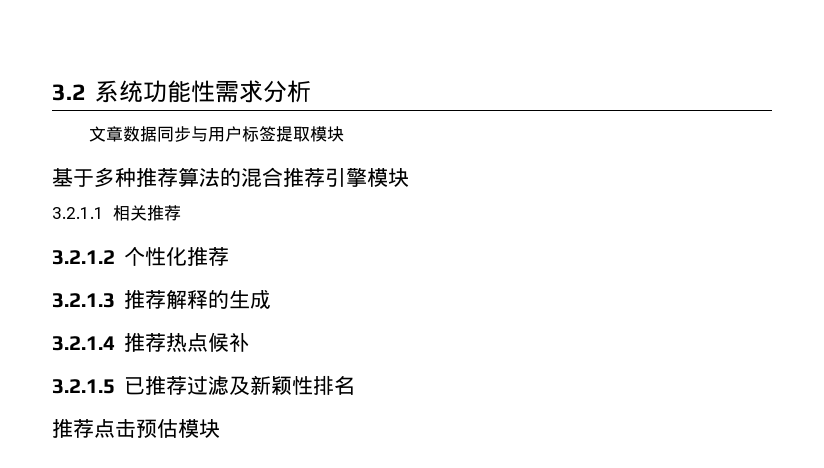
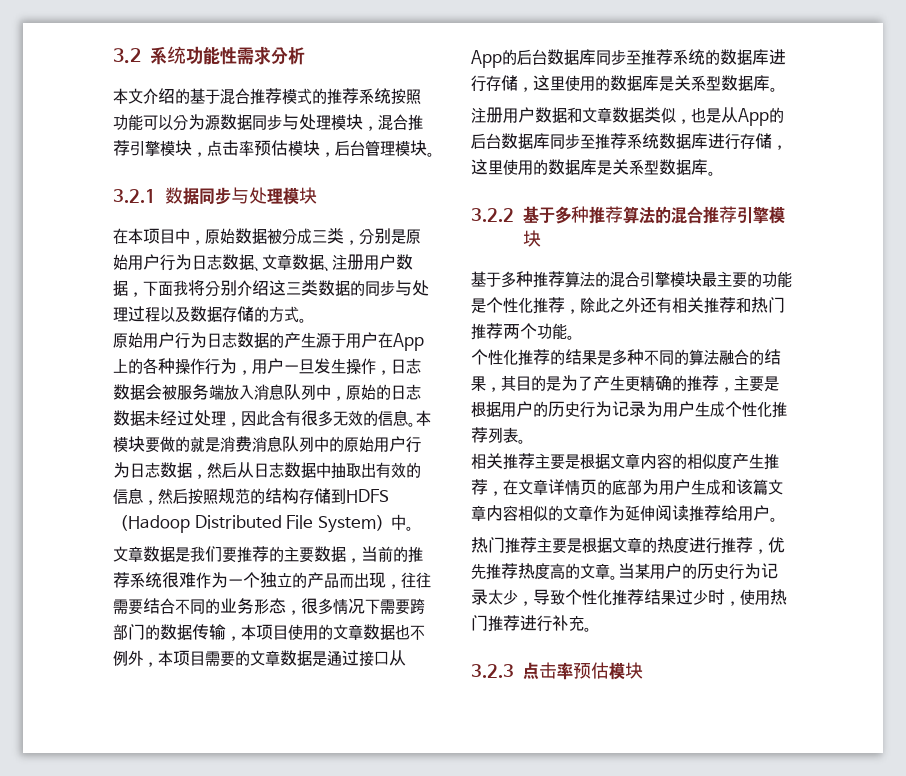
- 文章数据同步与用户标签提取模块
- 基于多种推荐算法的混合推荐引擎模块
+ 本文介绍的基于混合推荐模式的推荐系统按照功能可以分为源数据同步与处理模块，混合推荐引擎模块，点击率预估模块，后台管理模块。
+ 3.2.1数据同步与处理模块
+ 在本项目中，原始数据被分成三类，分别是原始用户行为日志数据、文章数据、注册用户数据，下面我将分别介绍这三类数据的同步与处理过程以及数据存储的方式。
+ 原始用户行为日志数据的产生源于用户在App上的各种操作行为，用户一旦发生操作，日志数据会被服务端放入消息队列中，原始的日志数据未经过处理，因此含有很多无效的信息。本模块要做的就是消费消息队列中的原始用户行为日志数据，然后从日志数据中抽取出有效的信息，然后按照规范的结构存储到HDFS（Hadoop Distributed File System）中。
+ 文章数据是我们要推荐的主要数据，当前的推荐系统很难作为一个独立的产品而出现，往往需要结合不同的业务形态，很多情况下需要跨部门的数据传输，本项目使用的文章数据也不例外，本项目需要的文章数据是通过接口从App的后台数据库同步至推荐系统的数据库进行存储，这里使用的数据库是关系型数据库。
+ 注册用户数据和文章数据类似，也是从App的后台数据库同步至推荐系统数据库进行存储，这里使用的数据库是关系型数据库。
+ 3.2.2基于多种推荐算法的混合推荐引擎模块
- 3.2.1.1相关推荐
- 3.2.1.2个性化推荐
- 3.2.1.3推荐解释的生成
- 3.2.1.4推荐热点候补
- 3.2.1.5已推荐过滤及新颖性排名
- 推荐点击预估模块
+ 基于多种推荐算法的混合引擎模块最主要的功能是个性化推荐，除此之外还有相关推荐和热门推荐两个功能。
+ 个性化推荐的结果是多种不同的算法融合的结果，其目的是为了产生更精确的推荐，主要是根据用户的历史行为记录为用户生成个性化推荐列表。
+ 相关推荐主要是根据文章内容的相似度产生推荐，在文章详情页的底部为用户生成和该篇文章内容相似的文章作为延伸阅读推荐给用户。
+ 热门推荐主要是根据文章的热度进行推荐，优先推荐热度高的文章。当某用户的历史行为记录太少，导致个性化推荐结果过少时，使用热门推荐进行补充。
+ 3.2.3点击率预估模块

